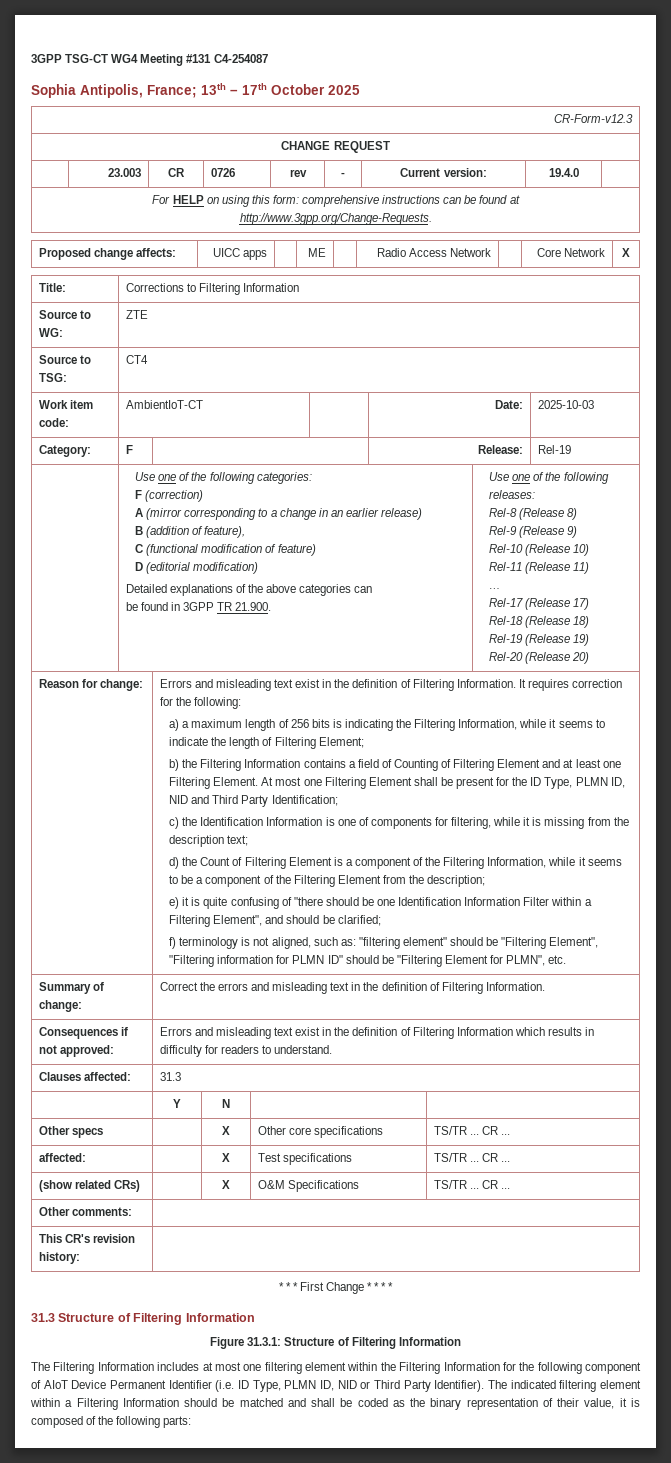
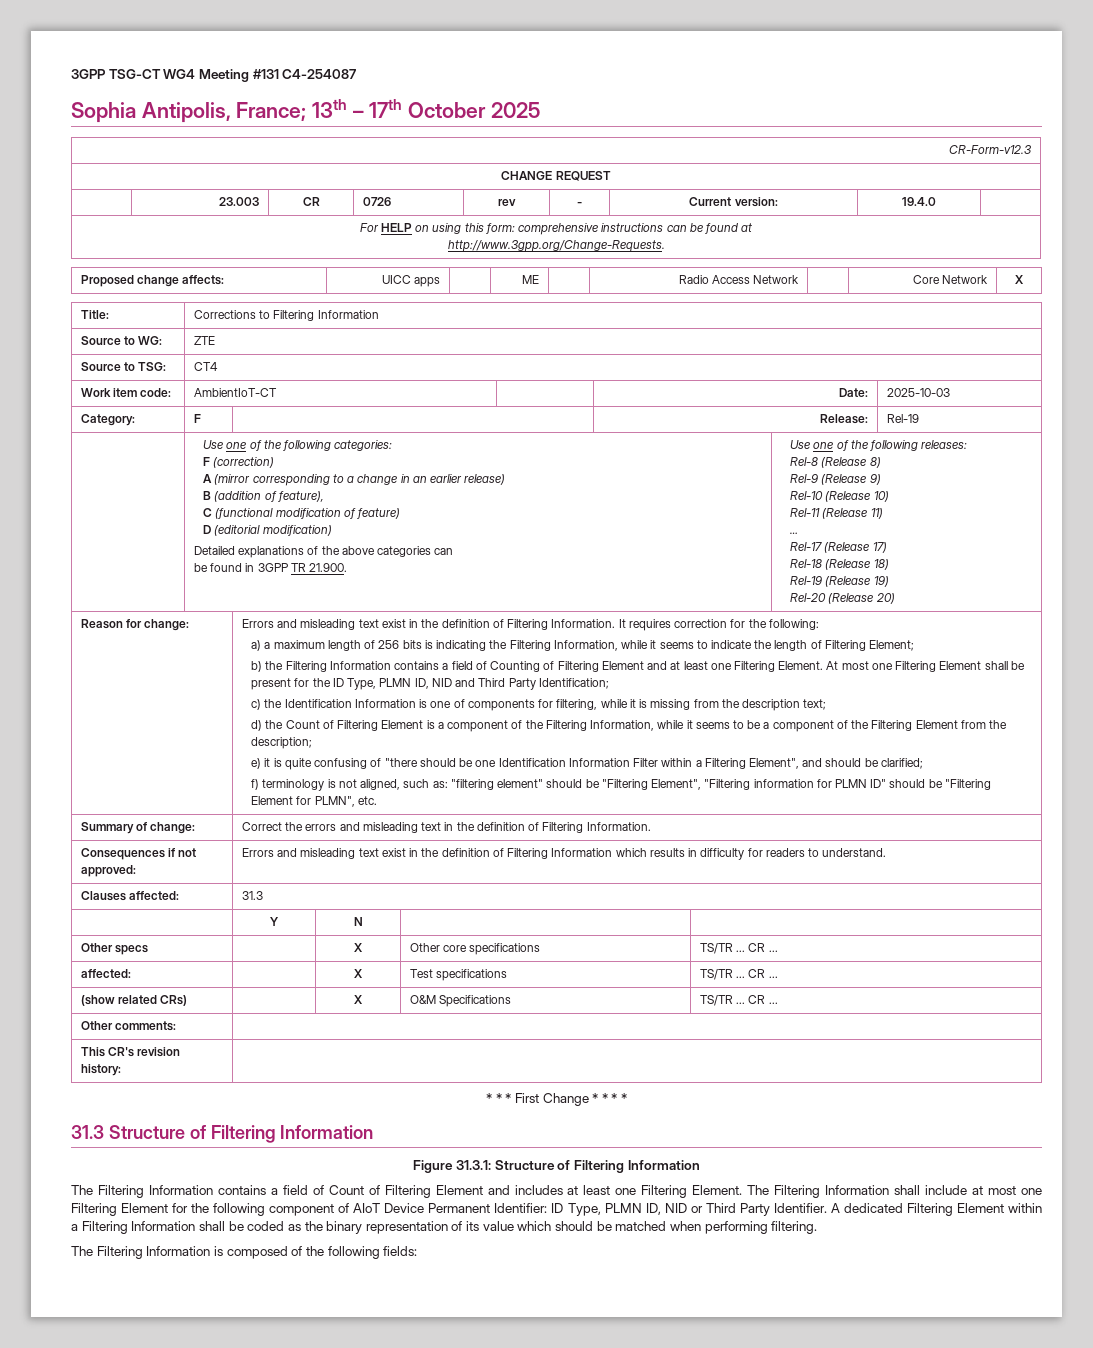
- The Filtering Information includes at most one filtering element within the Filtering Information for the following component of AIoT Device Permanent Identifier (i.e. ID Type, PLMN ID, NID or Third Party Identifier). The indicated filtering element within a Filtering Information should be matched and shall be coded as the binary representation of their value, it is composed of the following parts:
+ The Filtering Information contains a field of Count of Filtering Element and includes at least one Filtering Element. The Filtering Information shall include at most one Filtering Element for the following component of AIoT Device Permanent Identifier: ID Type, PLMN ID, NID or Third Party Identifier. A dedicated Filtering Element within a Filtering Information shall be coded as the binary representation of its value which should be matched when performing filtering.
+ The Filtering Information is composed of the following fields:

